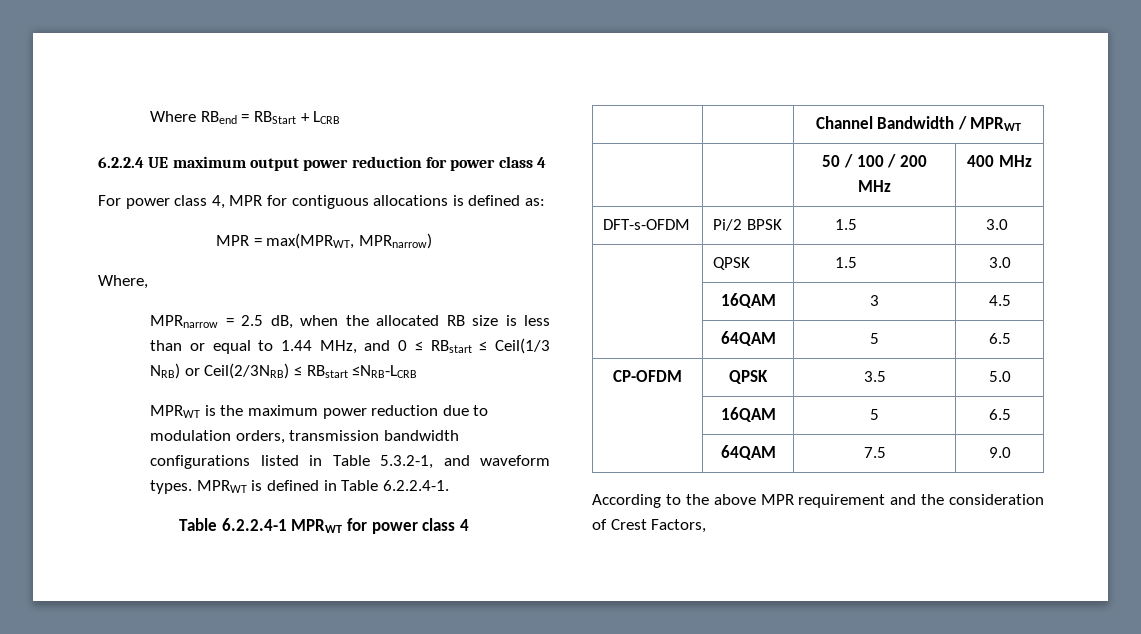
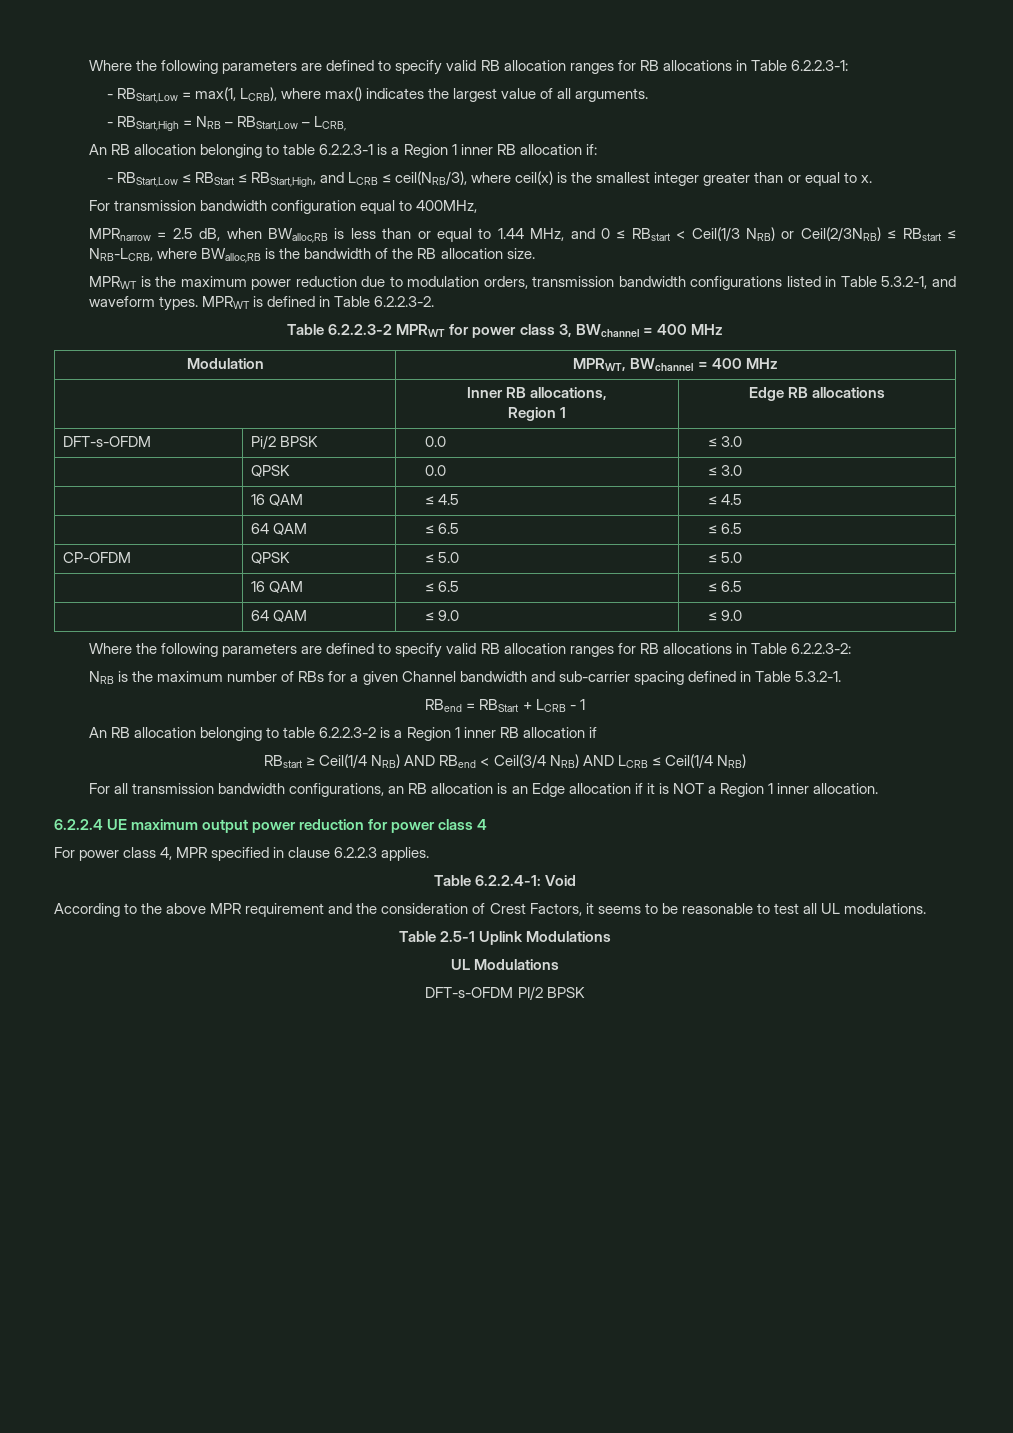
- Where RBend = RBStart + LCRB
- 6.2.2.4 UE maximum output power reduction for power class 4
- For power class 4, MPR for contiguous allocations is defined as:
- MPR = max(MPRWT, MPRnarrow)
- Where,
+ Where the following parameters are defined to specify valid RB allocation ranges for RB allocations in Table 6.2.2.3-1:
+ - RBStart,Low = max(1, LCRB), where max() indicates the largest value of all arguments.
+ - RBStart,High = NRB – RBStart,Low – LCRB,
+ An RB allocation belonging to table 6.2.2.3-1 is a Region 1 inner RB allocation if:
+ - RBStart,Low ≤ RBStart ≤ RBStart,High, and LCRB ≤ ceil(NRB/3), where ceil(x) is the smallest integer greater than or equal to x.
+ For transmission bandwidth configuration equal to 400MHz,
- MPRnarrow = 2.5 dB, when the allocated RB size is less than or equal to 1.44 MHz, and 0 ≤ RBstart ≤ Ceil(1/3 NRB) or Ceil(2/3NRB) ≤ RBstart ≤NRB-LCRB
+ MPRnarrow = 2.5 dB, when BWalloc,RB is less than or equal to 1.44 MHz, and 0 ≤ RBstart < Ceil(1/3 NRB) or Ceil(2/3NRB) ≤ RBstart ≤ NRB-LCRB, where BWalloc,RB is the bandwidth of the RB allocation size.
- MPRWT is defined in Table 6.2.2.4-1.
- Table 6.2.2.4-1 MPRWT for power class 4
- | | Channel Bandwidth / MPRWT
- | | 50 / 100 / 200 MHz | 400 MHz
+ MPRWT is defined in Table 6.2.2.3-2.
+ Table 6.2.2.3-2 MPRWT for power class 3, BWchannel = 400 MHz
+ Modulation | MPRWT, BWchannel = 400 MHz
+ | Inner RB allocations,
+ Region 1 | Edge RB allocations
- DFT-s-OFDM | Pi/2 BPSK | 1.5 | 3.0
+ DFT-s-OFDM | Pi/2 BPSK | 0.0 | ≤ 3.0
- | QPSK | 1.5 | 3.0
- | 16QAM | 3 | 4.5
- | 64QAM | 5 | 6.5
- CP-OFDM | QPSK | 3.5 | 5.0
- | 16QAM | 5 | 6.5
- | 64QAM | 7.5 | 9.0
+ | QPSK | 0.0 | ≤ 3.0
+ | 16 QAM | ≤ 4.5 | ≤ 4.5
+ | 64 QAM | ≤ 6.5 | ≤ 6.5
+ CP-OFDM | QPSK | ≤ 5.0 | ≤ 5.0
+ | 16 QAM | ≤ 6.5 | ≤ 6.5
+ | 64 QAM | ≤ 9.0 | ≤ 9.0
+ Where the following parameters are defined to specify valid RB allocation ranges for RB allocations in Table 6.2.2.3-2:
+ NRB is the maximum number of RBs for a given Channel bandwidth and sub-carrier spacing defined in Table 5.3.2-1.
+ RBend = RBStart + LCRB - 1
+ An RB allocation belonging to table 6.2.2.3-2 is a Region 1 inner RB allocation if
+ RBstart ≥ Ceil(1/4 NRB) AND RBend < Ceil(3/4 NRB) AND LCRB ≤ Ceil(1/4 NRB)
+ For all transmission bandwidth configurations, an RB allocation is an Edge allocation if it is NOT a Region 1 inner allocation.
+ 6.2.2.4 UE maximum output power reduction for power class 4
+ For power class 4, MPR specified in clause 6.2.2.3 applies.
+ Table 6.2.2.4-1: Void
- According to the above MPR requirement and the consideration of Crest Factors,
+ According to the above MPR requirement and the consideration of Crest Factors, it seems to be reasonable to test all UL modulations.
+ Table 2.5-1 Uplink Modulations
+ UL Modulations
+ DFT-s-OFDM PI/2 BPSK

